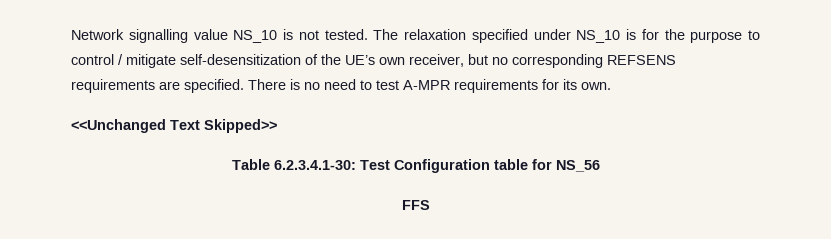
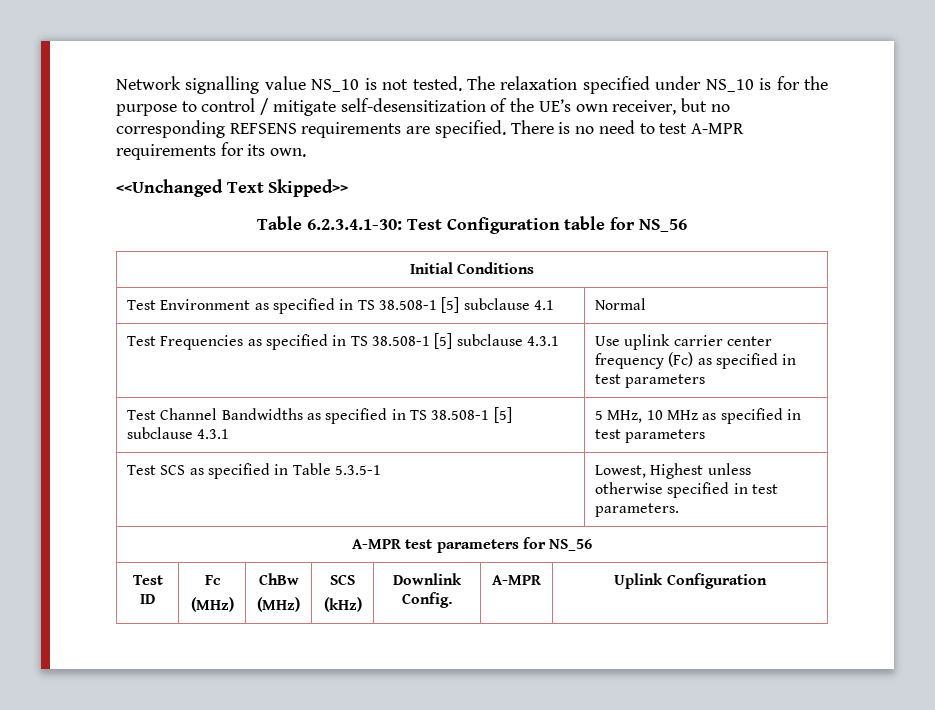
- FFS
+ Initial Conditions
+ Test Environment as specified in TS 38.508-1 [5] subclause 4.1 | Normal
+ Test Frequencies as specified in TS 38.508-1 [5] subclause 4.3.1 | Use uplink carrier center frequency (Fc) as specified in test parameters
+ Test Channel Bandwidths as specified in TS 38.508-1 [5] subclause 4.3.1 | 5 MHz, 10 MHz as specified in test parameters
+ Test SCS as specified in Table 5.3.5-1 | Lowest, Highest unless otherwise specified in test parameters.
+ A-MPR test parameters for NS_56
+ Test ID | Fc
+ (MHz) | ChBw
+ (MHz) | SCS
+ (kHz) | Downlink Config. | A-MPR | Uplink Configuration

